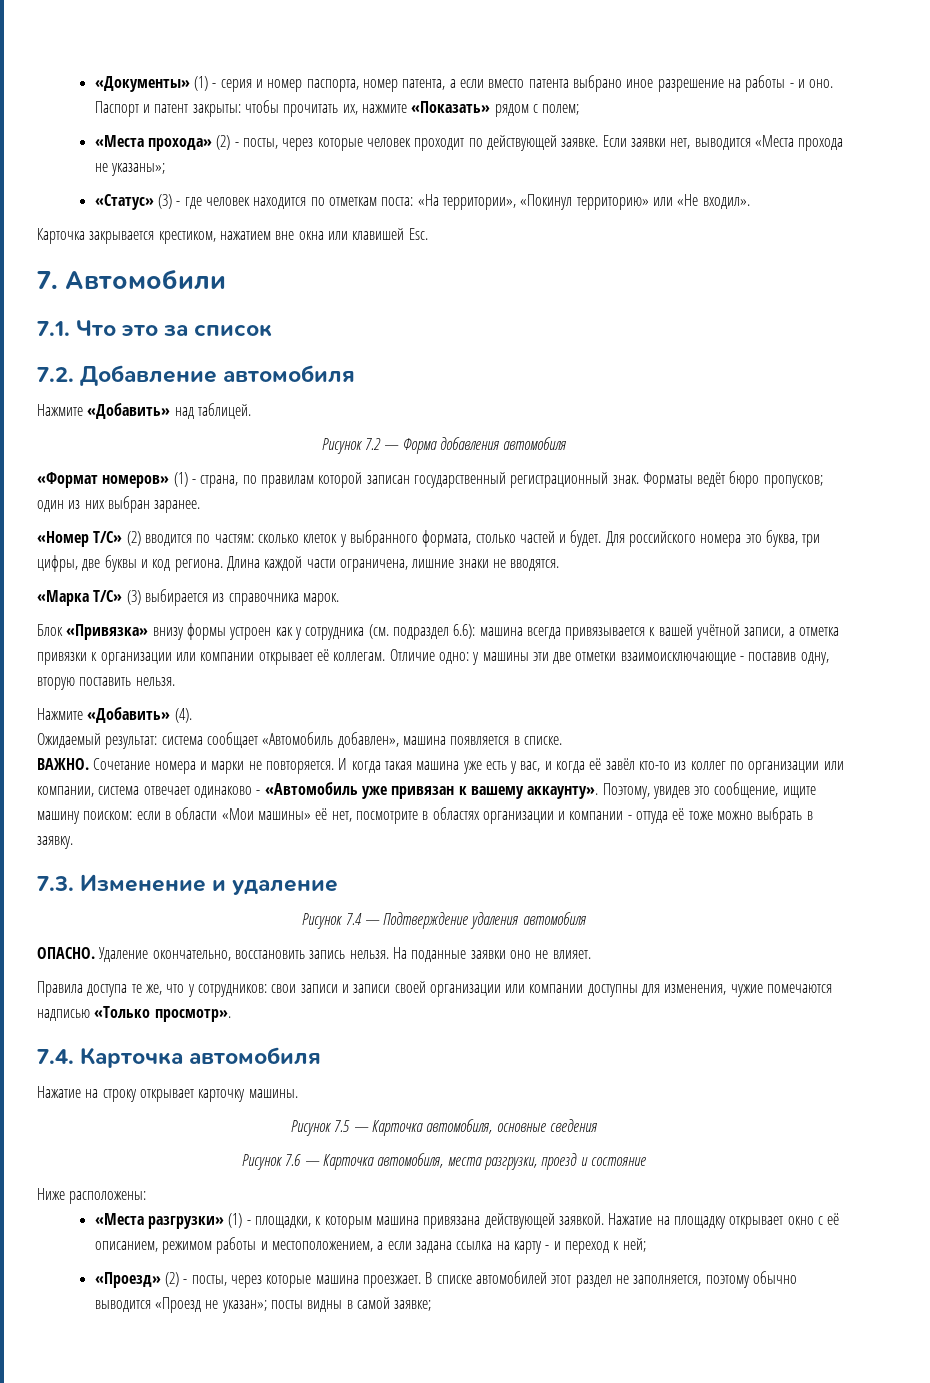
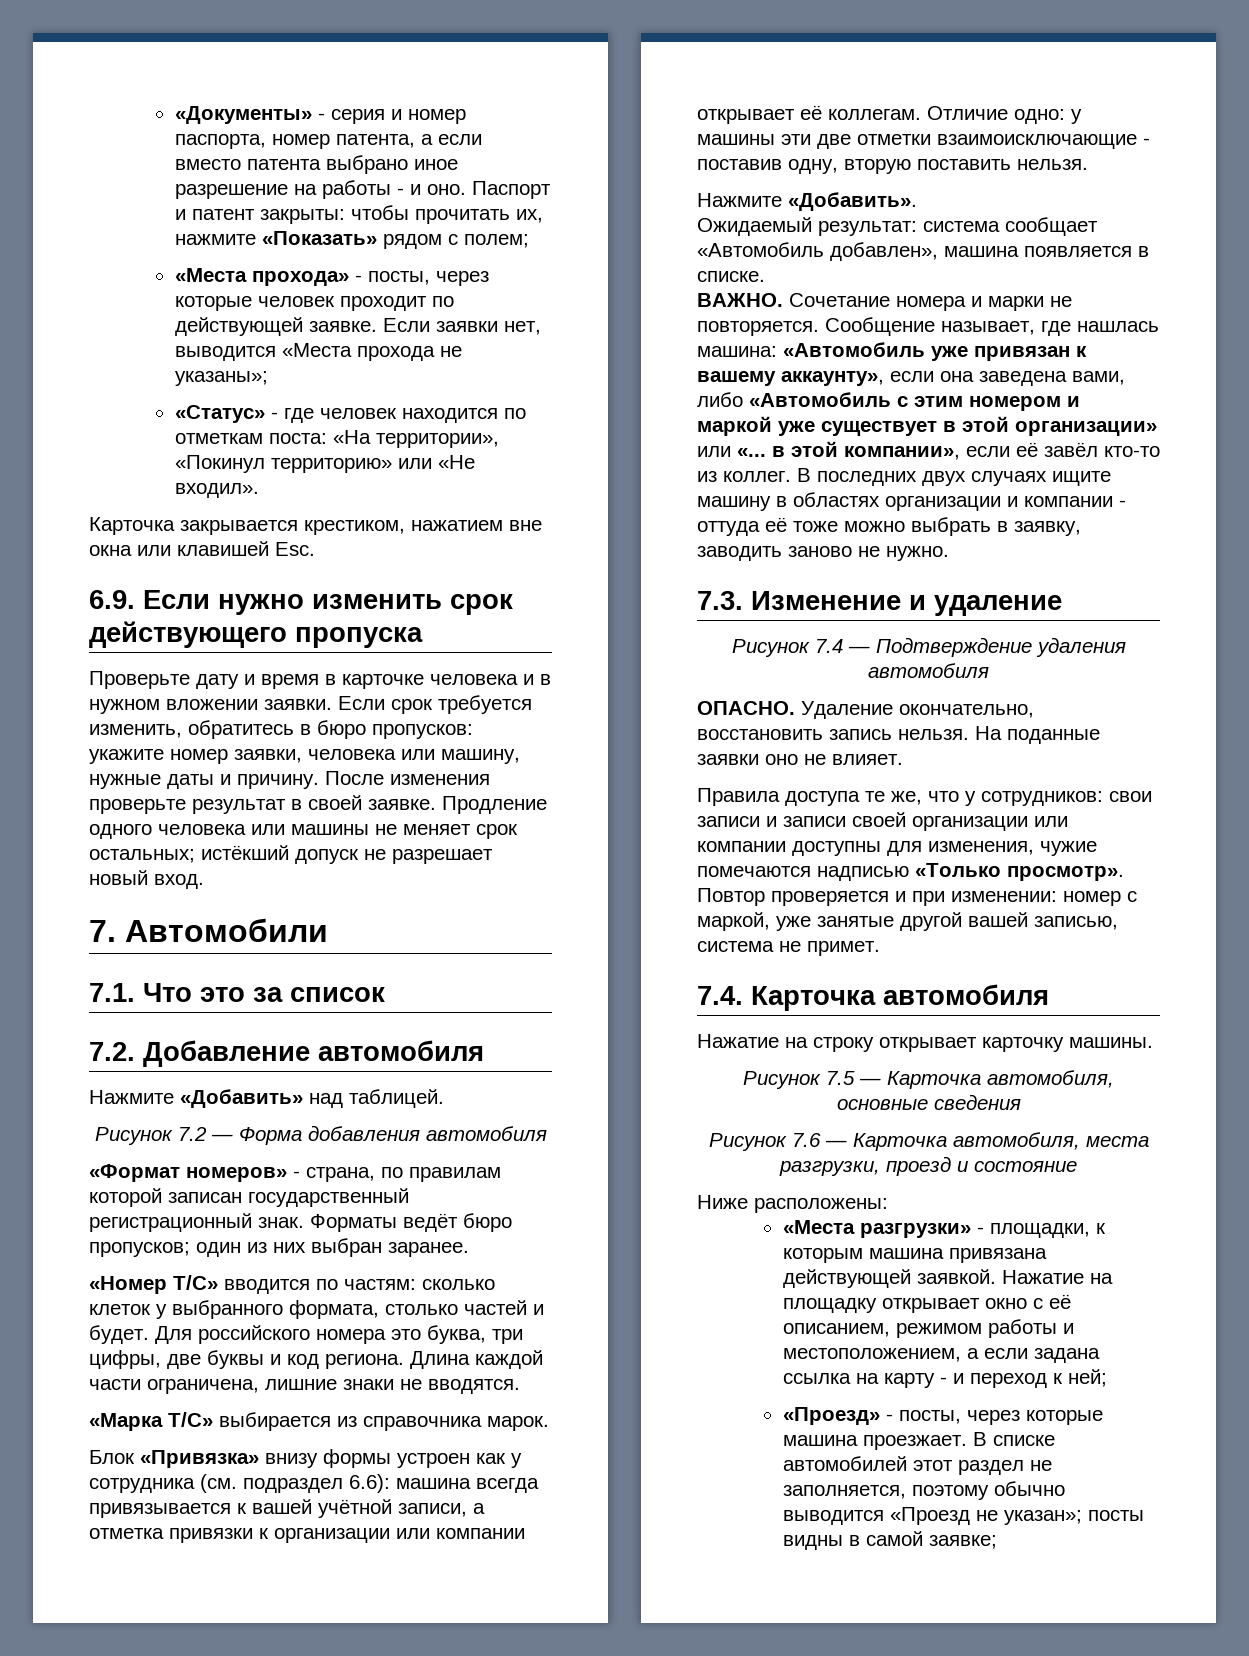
- «Документы» (1) - серия и номер паспорта, номер патента, а если вместо патента выбрано иное разрешение на работы - и оно.
+ «Документы» - серия и номер паспорта, номер патента, а если вместо патента выбрано иное разрешение на работы - и оно.
- «Места прохода» (2) - посты, через которые человек проходит по действующей заявке.
+ «Места прохода» - посты, через которые человек проходит по действующей заявке.
- «Статус» (3) - где человек находится по отметкам поста: «На территории», «Покинул территорию» или «Не входил».
+ «Статус» - где человек находится по отметкам поста: «На территории», «Покинул территорию» или «Не входил».
+ 6.9. Если нужно изменить срок действующего пропуска
+ Проверьте дату и время в карточке человека и в нужном вложении заявки. Если срок требуется изменить, обратитесь в бюро пропусков: укажите номер заявки, человека или машину, нужные даты и причину. После изменения проверьте результат в своей заявке. Продление одного человека или машины не меняет срок остальных; истёкший допуск не разрешает новый вход.
- «Формат номеров» (1) - страна, по правилам которой записан государственный регистрационный знак.
+ «Формат номеров» - страна, по правилам которой записан государственный регистрационный знак.
- «Номер Т/С» (2) вводится по частям: сколько клеток у выбранного формата, столько частей и будет.
+ «Номер Т/С» вводится по частям: сколько клеток у выбранного формата, столько частей и будет.
- «Марка Т/С» (3) выбирается из справочника марок.
+ «Марка Т/С» выбирается из справочника марок.
- Нажмите «Добавить» (4).
+ Нажмите «Добавить».
- И когда такая машина уже есть у вас, и когда её завёл кто-то из коллег по организации или компании, система отвечает одинаково - «Автомобиль уже привязан к вашему аккаунту». Поэтому, увидев это сообщение, ищите машину поиском: если в области «Мои машины» её нет, посмотрите в областях организации и компании - оттуда её тоже можно выбрать в заявку.
+ Сообщение называет, где нашлась машина: «Автомобиль уже привязан к вашему аккаунту», если она заведена вами, либо «Автомобиль с этим номером и маркой уже существует в этой организации» или «... в этой компании», если её завёл кто-то из коллег. В последних двух случаях ищите машину в областях организации и компании - оттуда её тоже можно выбрать в заявку, заводить заново не нужно.
+ Повтор проверяется и при изменении: номер с маркой, уже занятые другой вашей записью, система не примет.
- «Места разгрузки» (1) - площадки, к которым машина привязана действующей заявкой.
+ «Места разгрузки» - площадки, к которым машина привязана действующей заявкой.
- «Проезд» (2) - посты, через которые машина проезжает.
+ «Проезд» - посты, через которые машина проезжает.

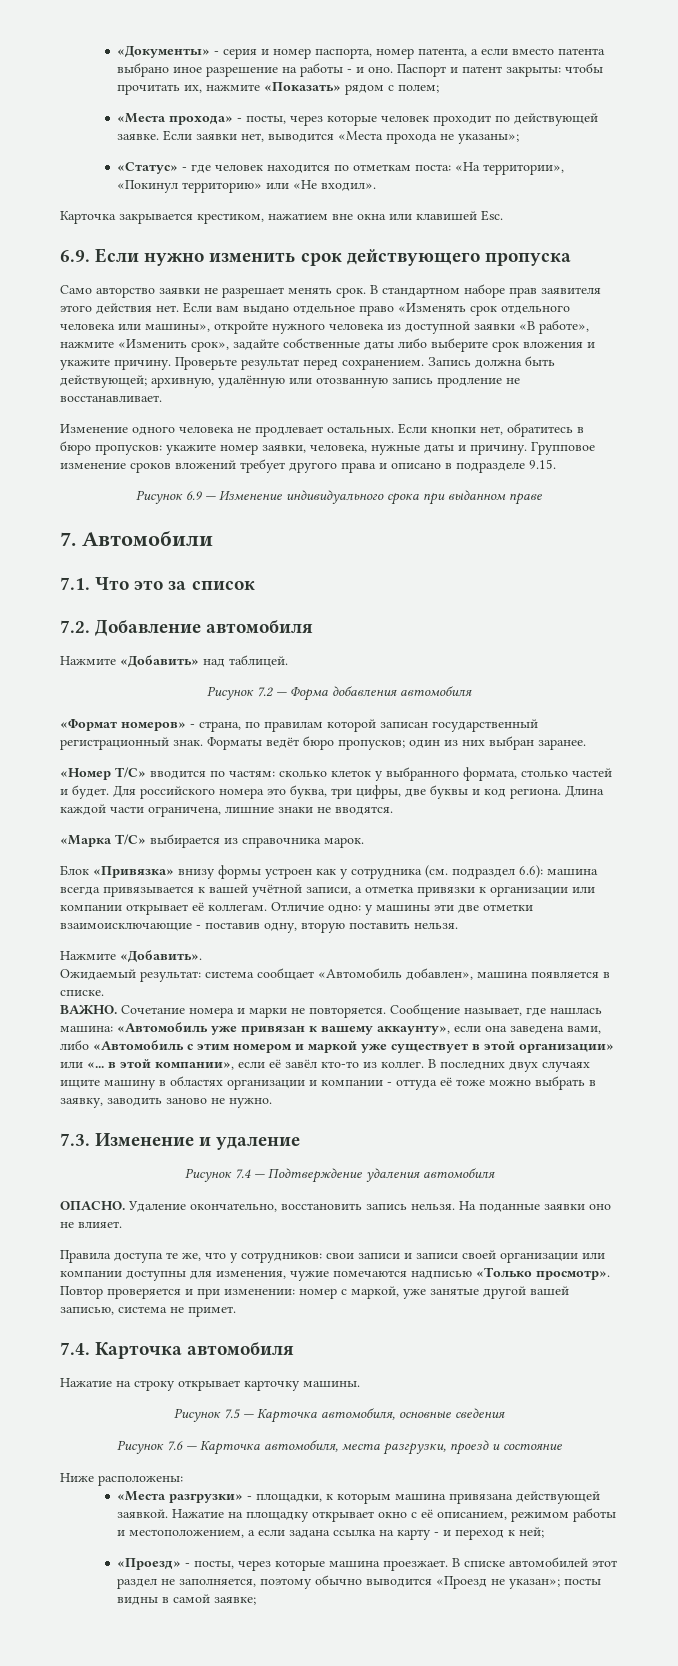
- Проверьте дату и время в карточке человека и в нужном вложении заявки. Если срок требуется изменить, обратитесь в бюро пропусков: укажите номер заявки, человека или машину, нужные даты и причину.
+ Само авторство заявки не разрешает менять срок. В стандартном наборе прав заявителя этого действия нет. Если вам выдано отдельное право «Изменять срок отдельного человека или машины», откройте нужного человека из доступной заявки «В работе», нажмите «Изменить срок», задайте собственные даты либо выберите срок вложения и укажите причину. Проверьте результат перед сохранением. Запись должна быть действующей; архивную, удалённую или отозванную запись продление не восстанавливает.
+ Изменение одного человека не продлевает остальных. Если кнопки нет, обратитесь в бюро пропусков: укажите номер заявки, человека, нужные даты и причину.
- После изменения проверьте результат в своей заявке. Продление одного человека или машины не меняет срок остальных; истёкший допуск не разрешает новый вход.
+ Групповое изменение сроков вложений требует другого права и описано в подразделе 9.15.
+ Рисунок 6.9 — Изменение индивидуального срока при выданном праве

